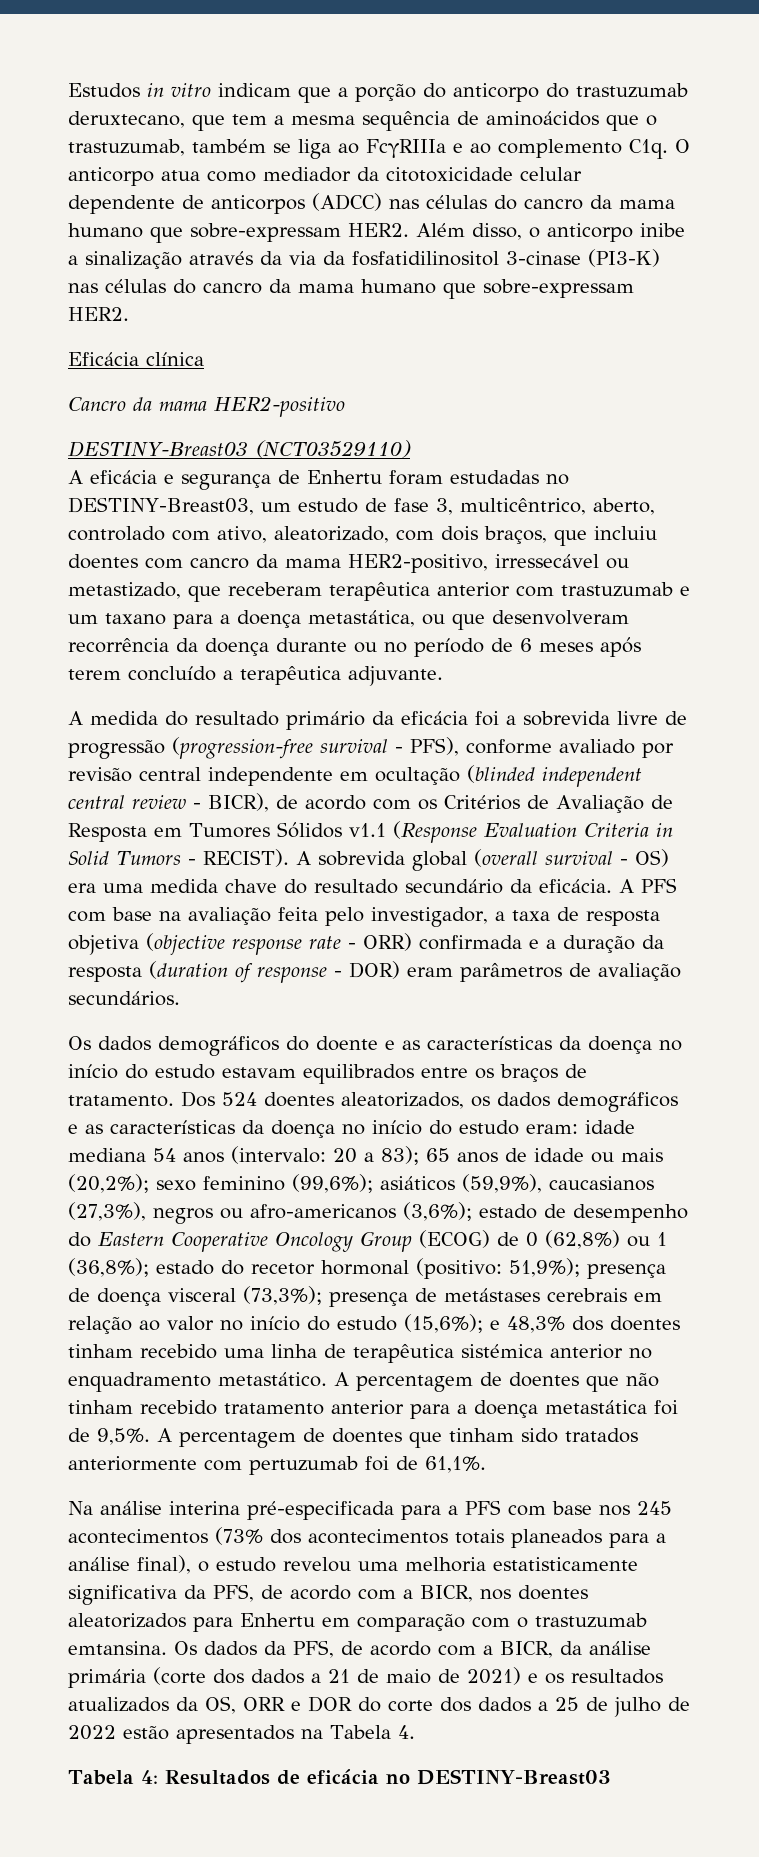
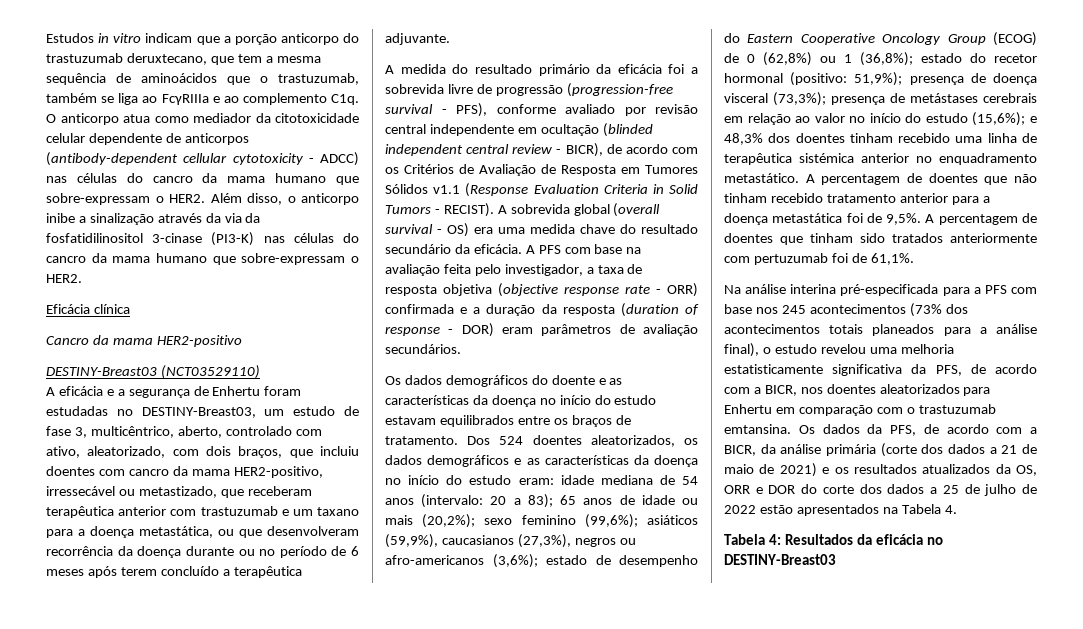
- Estudos in vitro indicam que a porção do anticorpo do trastuzumab deruxtecano, que tem a mesma sequência de aminoácidos que o trastuzumab, também se liga ao FcγRIIIa e ao complemento C1q. O anticorpo atua como mediador da citotoxicidade celular dependente de anticorpos (ADCC) nas células do cancro da mama humano que sobre-expressam HER2.
+ Estudos in vitro indicam que a porção anticorpo do trastuzumab deruxtecano, que tem a mesma sequência de aminoácidos que o trastuzumab, também se liga ao FcγRIIIa e ao complemento C1q. O anticorpo atua como mediador da citotoxicidade celular dependente de anticorpos (antibody-dependent cellular cytotoxicity - ADCC) nas células do cancro da mama humano que sobre-expressam o HER2.
- Além disso, o anticorpo inibe a sinalização através da via da fosfatidilinositol 3-cinase (PI3-K) nas células do cancro da mama humano que sobre-expressam HER2.
+ Além disso, o anticorpo inibe a sinalização através da via da fosfatidilinositol 3-cinase (PI3-K) nas células do cancro da mama humano que sobre-expressam o HER2.
- A eficácia e segurança de Enhertu foram estudadas no DESTINY-Breast03, um estudo de fase 3, multicêntrico, aberto, controlado com ativo, aleatorizado, com dois braços, que incluiu doentes com cancro da mama HER2-positivo, irressecável ou metastizado, que receberam terapêutica anterior com trastuzumab e um taxano para a doença metastática, ou que desenvolveram recorrência da doença durante ou no período de 6 meses após terem concluído a terapêutica adjuvante.
+ A eficácia e a segurança de Enhertu foram estudadas no DESTINY-Breast03, um estudo de fase 3, multicêntrico, aberto, controlado com ativo, aleatorizado, com dois braços, que incluiu doentes com cancro da mama HER2-positivo, irressecável ou metastizado, que receberam terapêutica anterior com trastuzumab e um taxano para a doença metastática, ou que desenvolveram recorrência da doença durante ou no período de 6 meses após terem concluído a terapêutica adjuvante.
- idade mediana 54 anos (intervalo:
+ idade mediana de 54 anos (intervalo:
- Tabela 4: Resultados de eficácia no DESTINY-Breast03
+ Tabela 4: Resultados da eficácia no DESTINY-Breast03

